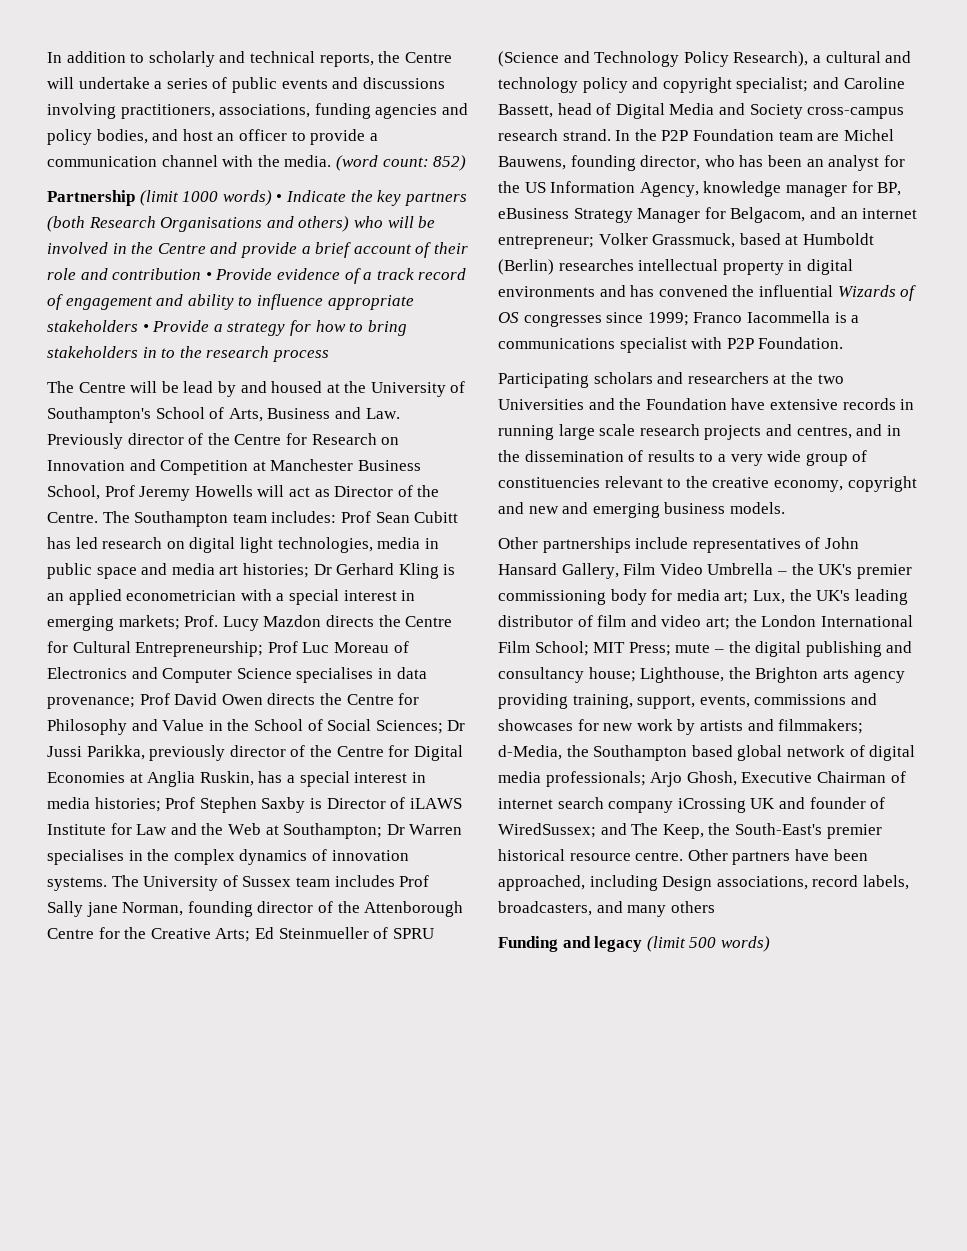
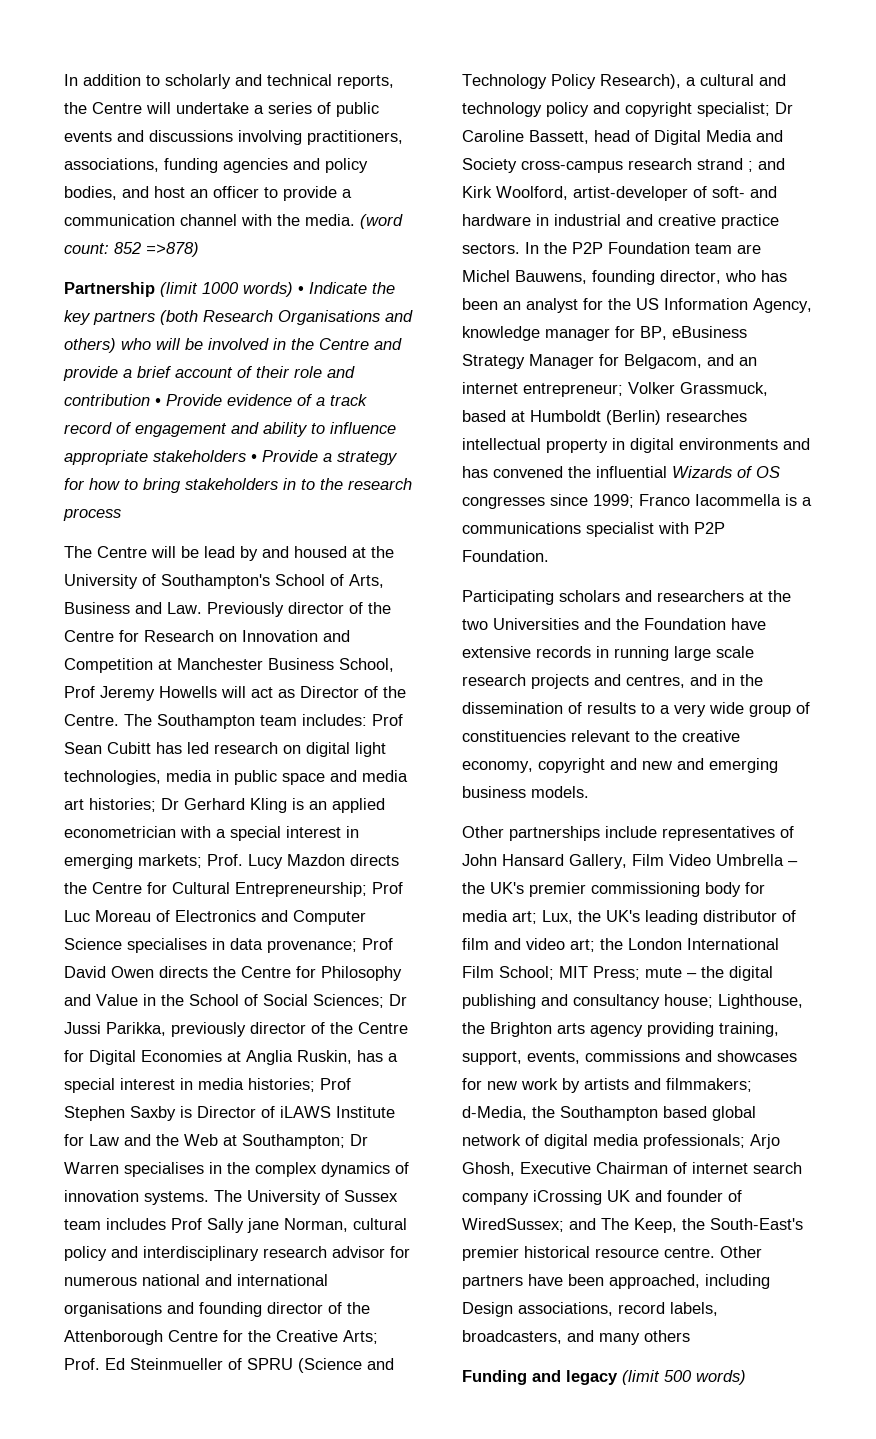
- (word count: 852)
+ (word count: 852 =>878)
- The University of Sussex team includes Prof Sally jane Norman, founding director of the Attenborough Centre for the Creative Arts; Ed Steinmueller of SPRU (Science and Technology Policy Research), a cultural and technology policy and copyright specialist; and Caroline Bassett, head of Digital Media and Society cross-campus research strand.
+ The University of Sussex team includes Prof Sally jane Norman, cultural policy and interdisciplinary research advisor for numerous national and international organisations and founding director of the Attenborough Centre for the Creative Arts; Prof. Ed Steinmueller of SPRU (Science and Technology Policy Research), a cultural and technology policy and copyright specialist; Dr Caroline Bassett, head of Digital Media and Society cross-campus research strand ; and Kirk Woolford, artist-developer of soft- and hardware in industrial and creative practice sectors.

